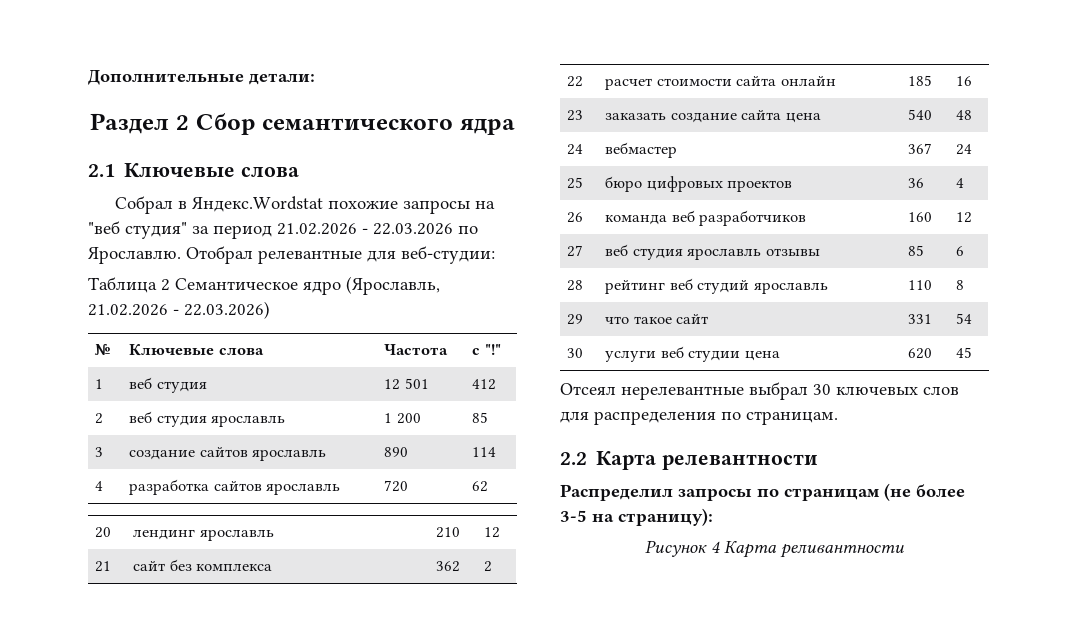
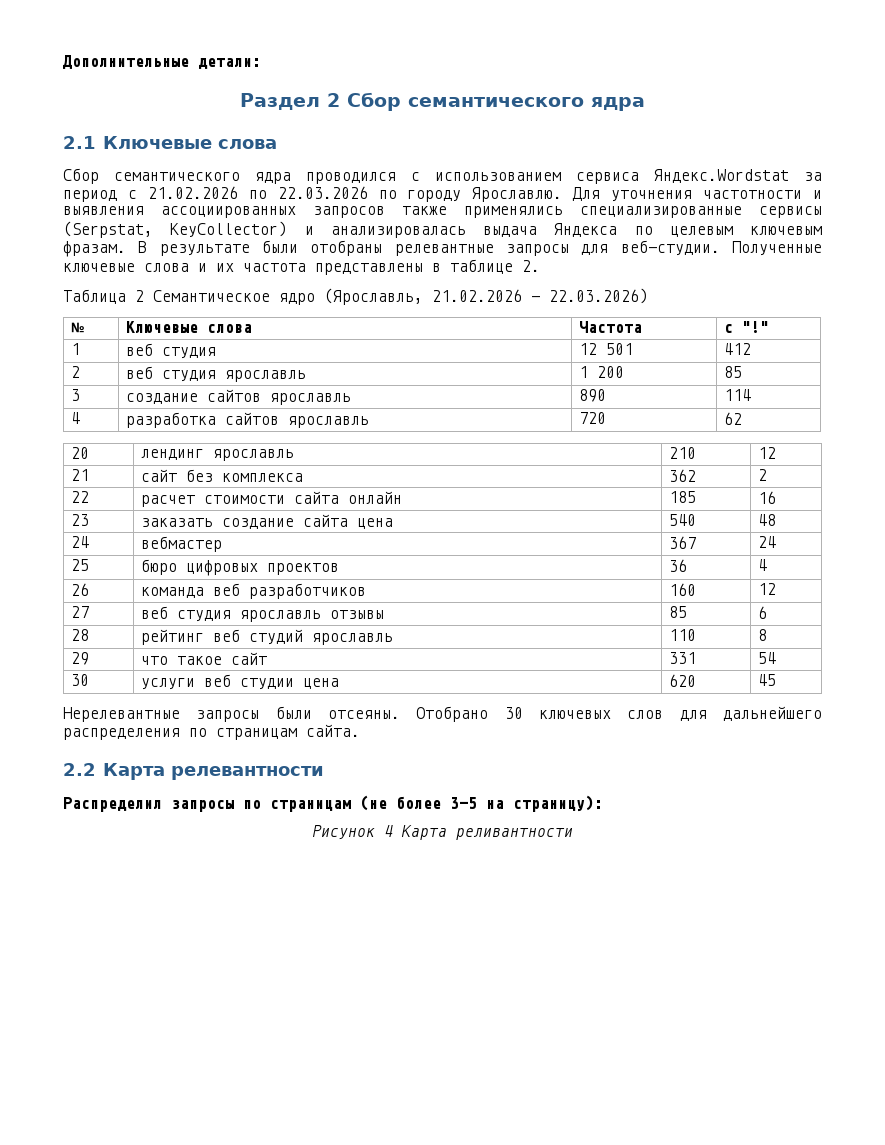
- Собрал в Яндекс.Wordstat похожие запросы на "веб студия" за период 21.02.2026 - 22.03.2026 по Ярославлю. Отобрал релевантные для веб-студии:
+ Сбор семантического ядра проводился с использованием сервиса Яндекс.Wordstat за период с 21.02.2026 по 22.03.2026 по городу Ярославлю. Для уточнения частотности и выявления ассоциированных запросов также применялись специализированные сервисы (Serpstat, KeyCollector) и анализировалась выдача Яндекса по целевым ключевым фразам. В результате были отобраны релевантные запросы для веб-студии. Полученные ключевые слова и их частота представлены в таблице 2.
- Отсеял нерелевантные выбрал 30 ключевых слов для распределения по страницам.
+ Нерелевантные запросы были отсеяны. Отобрано 30 ключевых слов для дальнейшего распределения по страницам сайта.

